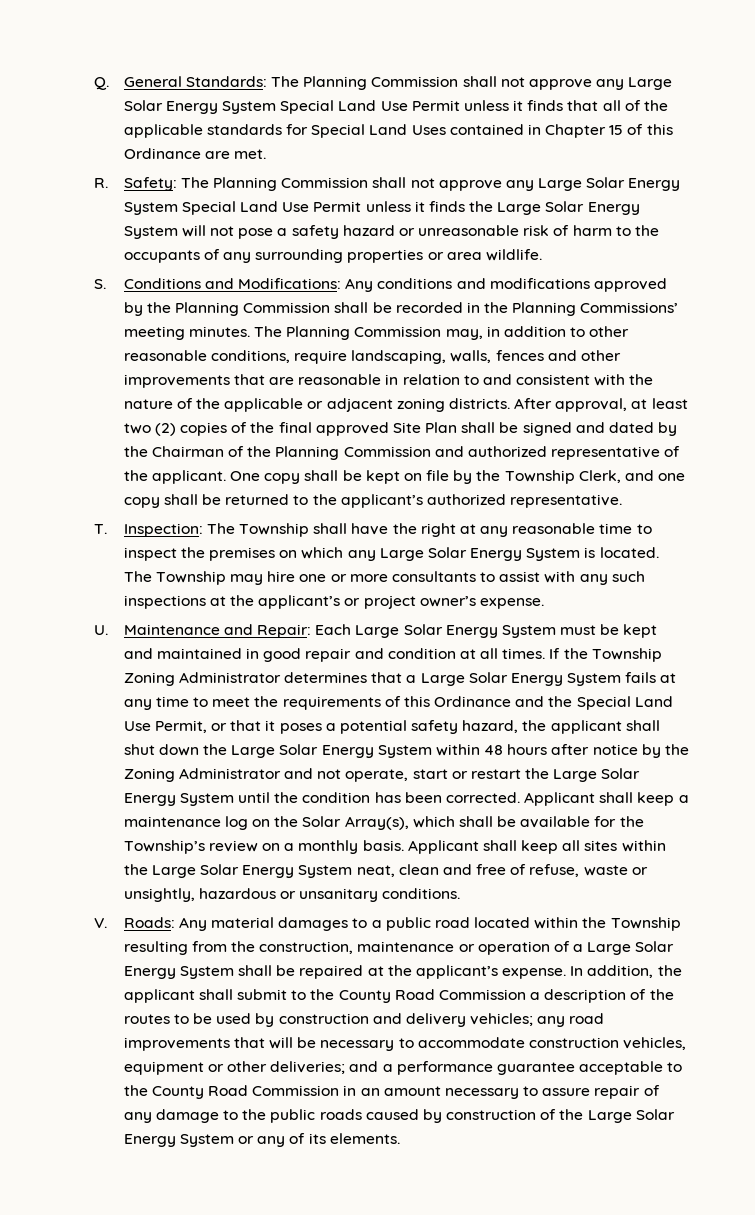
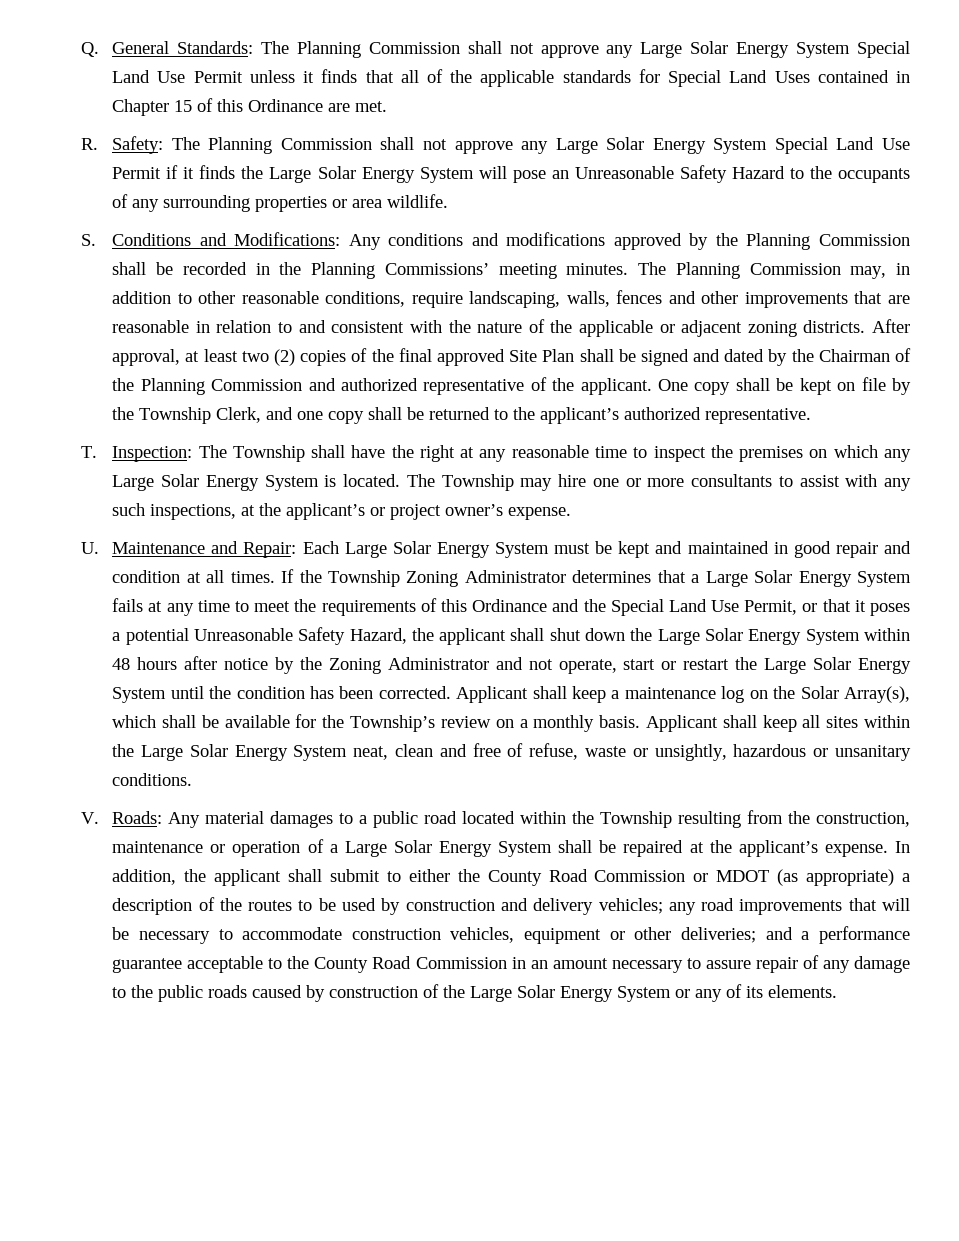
- R. Safety: The Planning Commission shall not approve any Large Solar Energy System Special Land Use Permit unless it finds the Large Solar Energy System will not pose a safety hazard or unreasonable risk of harm to the occupants of any surrounding properties or area wildlife.
+ R. Safety: The Planning Commission shall not approve any Large Solar Energy System Special Land Use Permit if it finds the Large Solar Energy System will pose an Unreasonable Safety Hazard to the occupants of any surrounding properties or area wildlife.
- The Township may hire one or more consultants to assist with any such inspections at the applicant’s or project owner’s expense.
+ The Township may hire one or more consultants to assist with any such inspections, at the applicant’s or project owner’s expense.
- If the Township Zoning Administrator determines that a Large Solar Energy System fails at any time to meet the requirements of this Ordinance and the Special Land Use Permit, or that it poses a potential safety hazard, the applicant shall shut down the Large Solar Energy System within 48 hours after notice by the Zoning Administrator and not operate, start or restart the Large Solar Energy System until the condition has been corrected.
+ If the Township Zoning Administrator determines that a Large Solar Energy System fails at any time to meet the requirements of this Ordinance and the Special Land Use Permit, or that it poses a potential Unreasonable Safety Hazard, the applicant shall shut down the Large Solar Energy System within 48 hours after notice by the Zoning Administrator and not operate, start or restart the Large Solar Energy System until the condition has been corrected.
- In addition, the applicant shall submit to the County Road Commission a description of the routes to be used by construction and delivery vehicles;
+ In addition, the applicant shall submit to either the County Road Commission or MDOT (as appropriate) a description of the routes to be used by construction and delivery vehicles;

